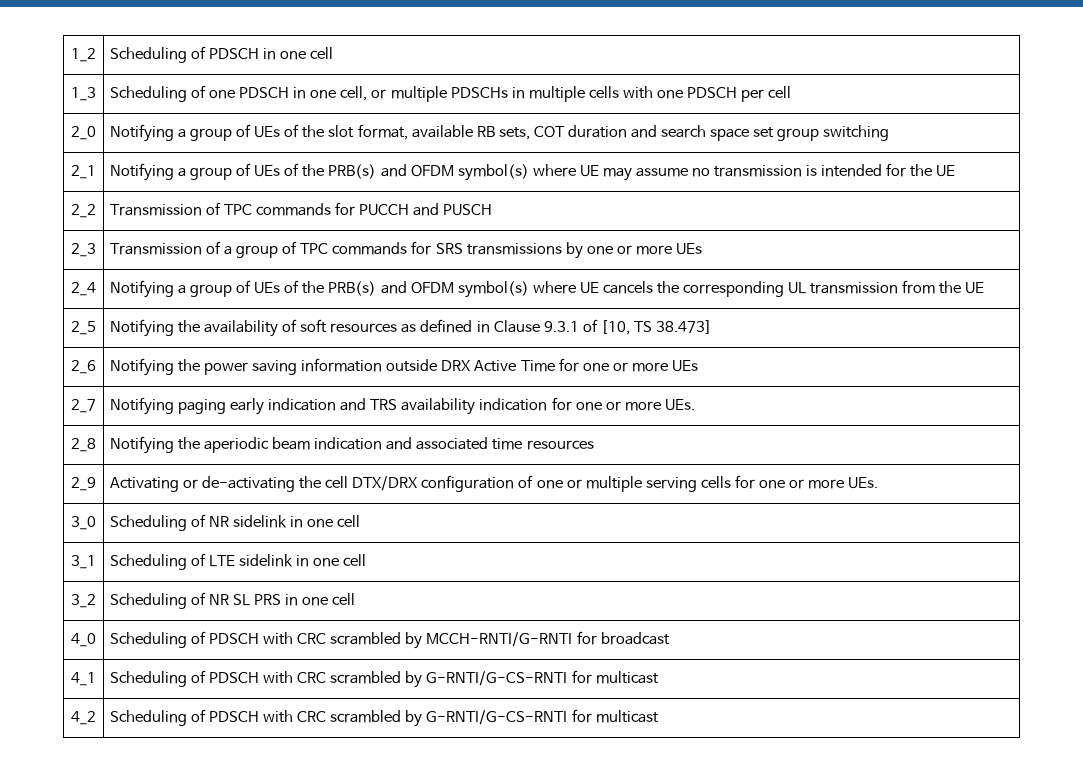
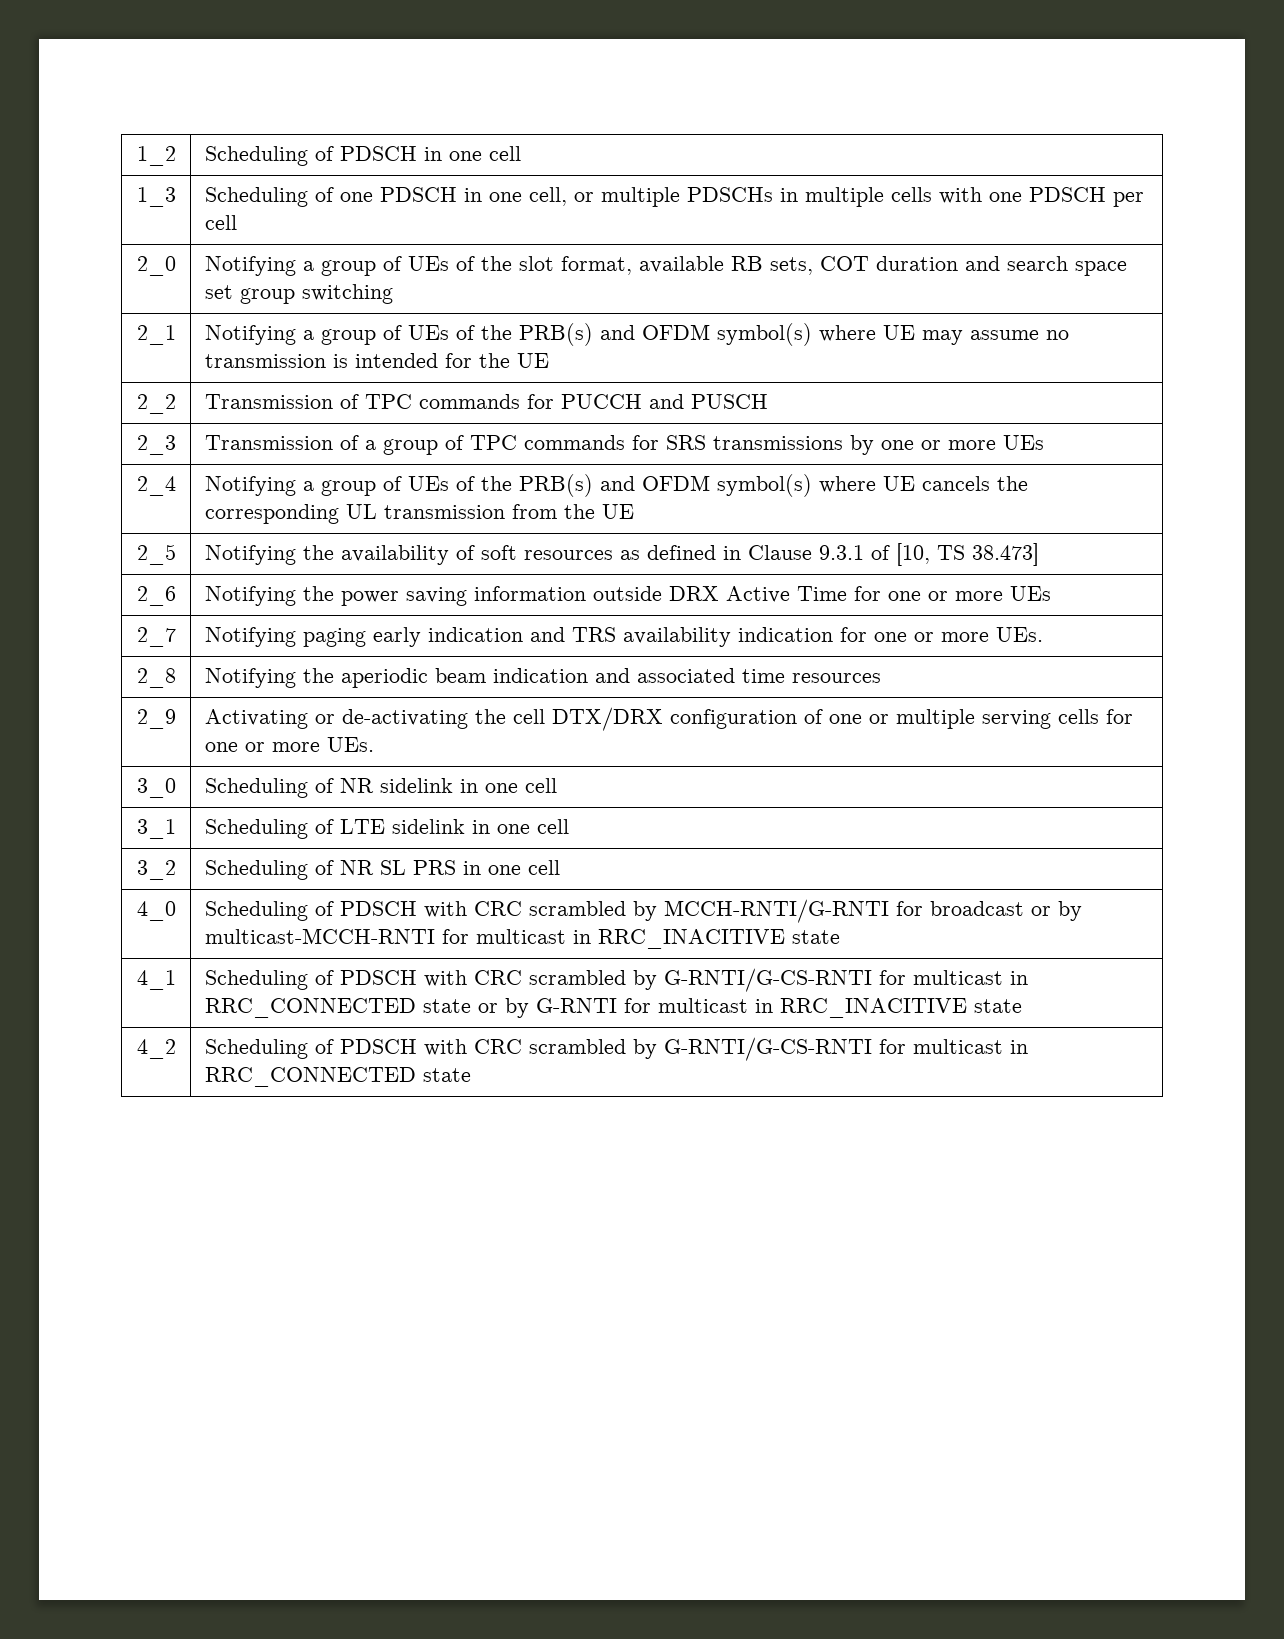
- 4_0 | Scheduling of PDSCH with CRC scrambled by MCCH-RNTI/G-RNTI for broadcast
+ 4_0 | Scheduling of PDSCH with CRC scrambled by MCCH-RNTI/G-RNTI for broadcast or by multicast-MCCH-RNTI for multicast in RRC_INACITIVE state
- 4_1 | Scheduling of PDSCH with CRC scrambled by G-RNTI/G-CS-RNTI for multicast
+ 4_1 | Scheduling of PDSCH with CRC scrambled by G-RNTI/G-CS-RNTI for multicast in RRC_CONNECTED state or by G-RNTI for multicast in RRC_INACITIVE state
- 4_2 | Scheduling of PDSCH with CRC scrambled by G-RNTI/G-CS-RNTI for multicast
+ 4_2 | Scheduling of PDSCH with CRC scrambled by G-RNTI/G-CS-RNTI for multicast in RRC_CONNECTED state

